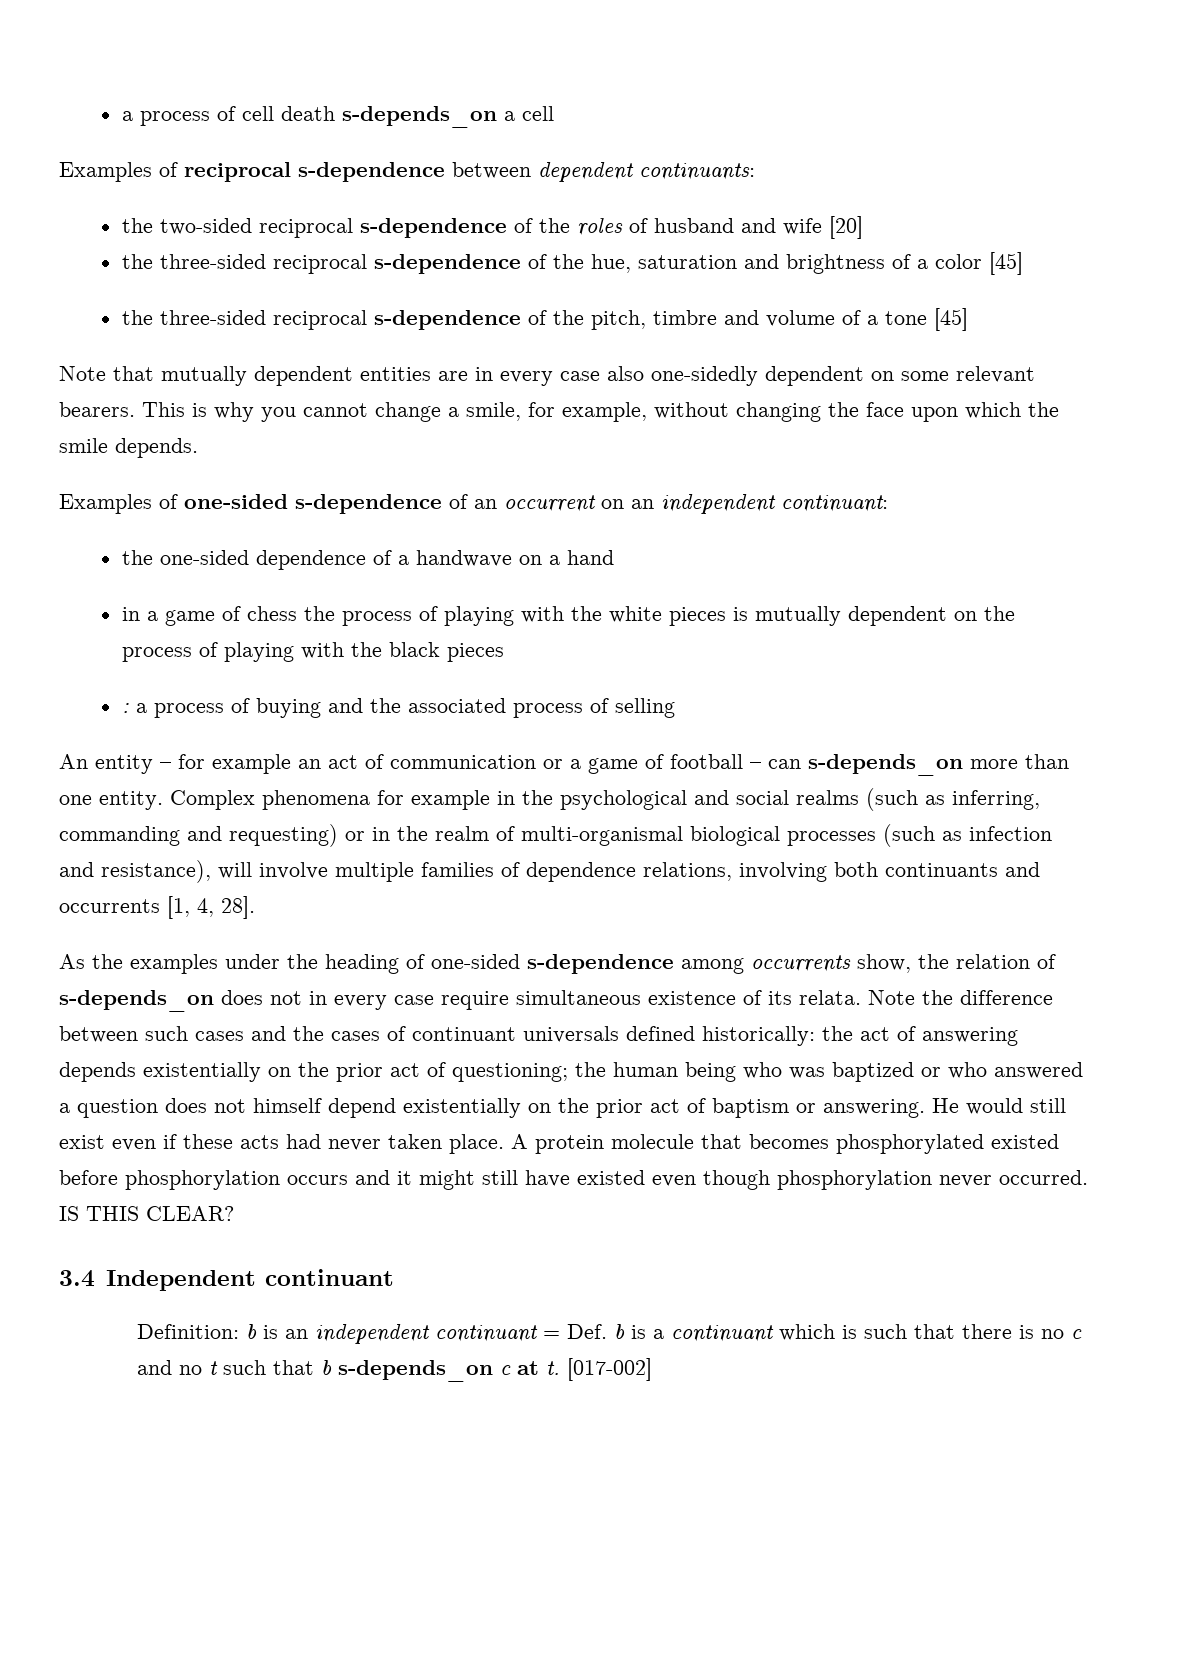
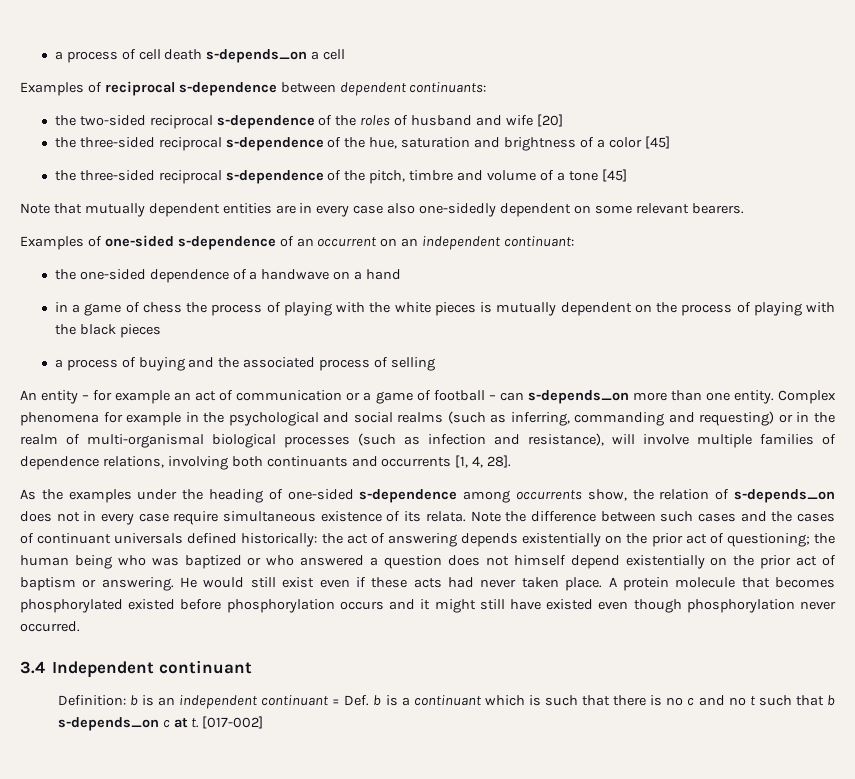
- This is why you cannot change a smile, for example, without changing the face upon which the smile depends.
- : a process of buying and the associated process of selling
+ a process of buying and the associated process of selling
- IS THIS CLEAR?

